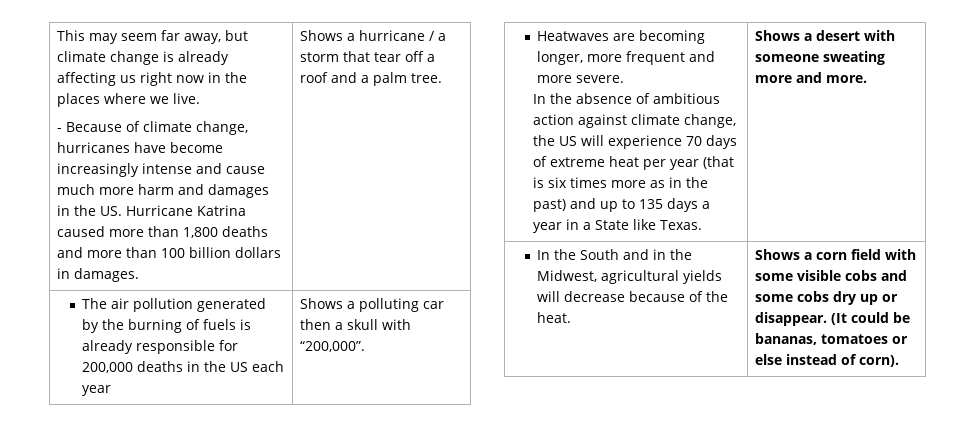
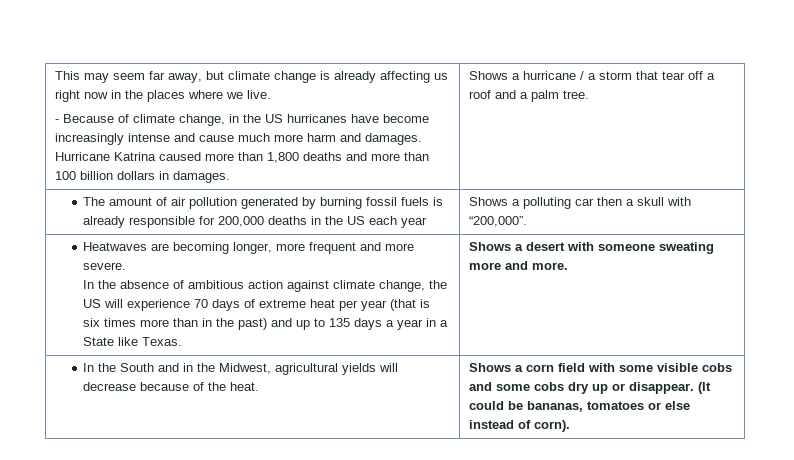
- - Because of climate change, hurricanes have become increasingly intense and cause much more harm and damages in the US. Hurricane Katrina caused more than 1,800 deaths and more than 100 billion dollars in damages.
+ - Because of climate change, in the US hurricanes have become increasingly intense and cause much more harm and damages. Hurricane Katrina caused more than 1,800 deaths and more than 100 billion dollars in damages.
- The air pollution generated by the burning of fuels is already responsible for 200,000 deaths in the US each year | Shows a polluting car then a skull with “200,000”.
+ The amount of air pollution generated by burning fossil fuels is already responsible for 200,000 deaths in the US each year | Shows a polluting car then a skull with “200,000”.
- In the absence of ambitious action against climate change, the US will experience 70 days of extreme heat per year (that is six times more as in the past) and up to 135 days a year in a State like Texas.
+ In the absence of ambitious action against climate change, the US will experience 70 days of extreme heat per year (that is six times more than in the past) and up to 135 days a year in a State like Texas.

